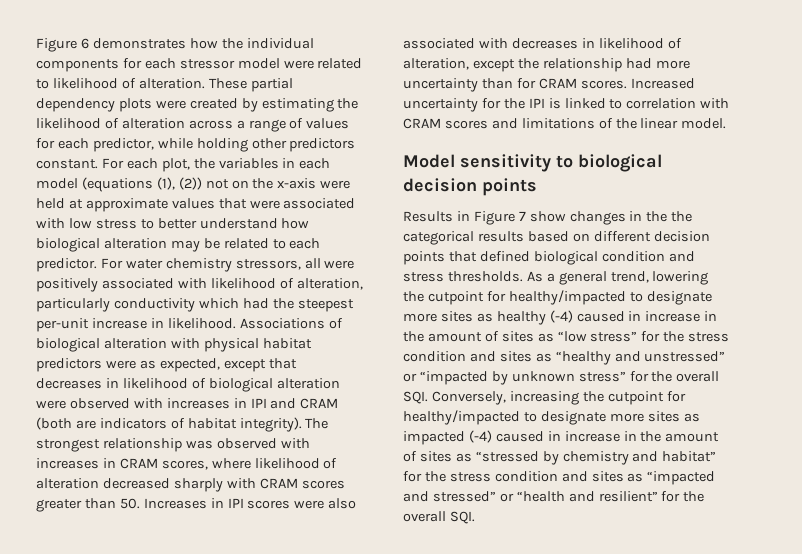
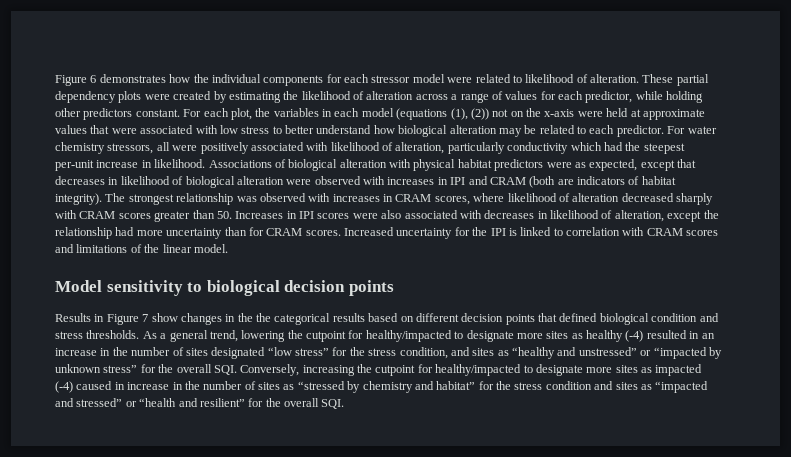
- As a general trend, lowering the cutpoint for healthy/impacted to designate more sites as healthy (-4) caused in increase in the amount of sites as “low stress” for the stress condition and sites as “healthy and unstressed” or “impacted by unknown stress” for the overall SQI. Conversely, increasing the cutpoint for healthy/impacted to designate more sites as impacted (-4) caused in increase in the amount of sites as “stressed by chemistry and habitat” for the stress condition and sites as “impacted and stressed” or “health and resilient” for the overall SQI.
+ As a general trend, lowering the cutpoint for healthy/impacted to designate more sites as healthy (-4) resulted in an increase in the number of sites designated “low stress” for the stress condition, and sites as “healthy and unstressed” or “impacted by unknown stress” for the overall SQI. Conversely, increasing the cutpoint for healthy/impacted to designate more sites as impacted (-4) caused in increase in the number of sites as “stressed by chemistry and habitat” for the stress condition and sites as “impacted and stressed” or “health and resilient” for the overall SQI.

